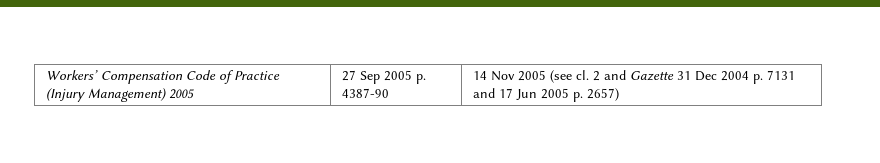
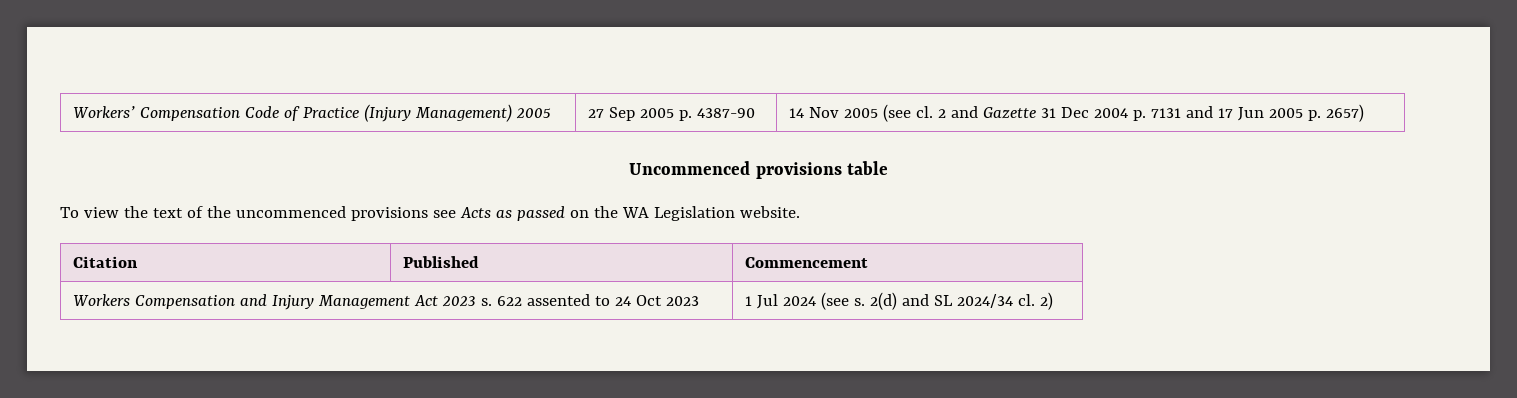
+ Uncommenced provisions table
+ To view the text of the uncommenced provisions see Acts as passed on the WA Legislation website.
+ Citation | Published | Commencement
+ Workers Compensation and Injury Management Act 2023 s. 622 assented to 24 Oct 2023 | 1 Jul 2024 (see s. 2(d) and SL 2024/34 cl. 2)

